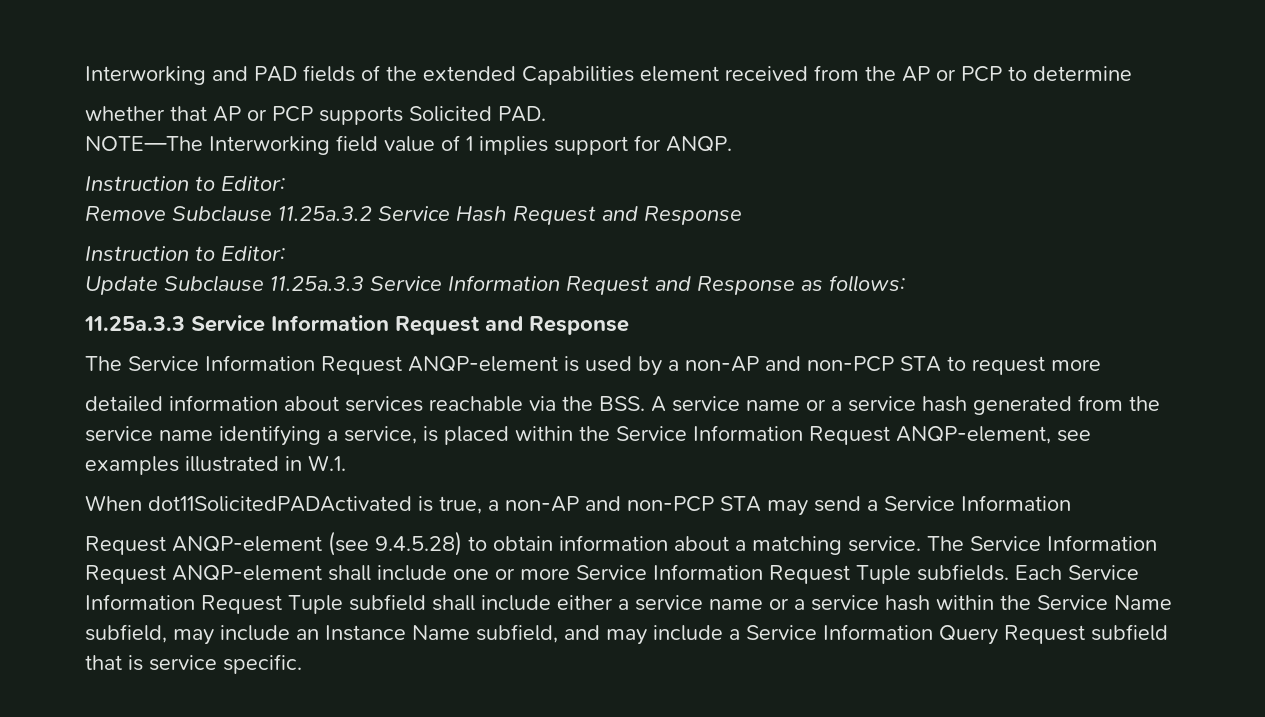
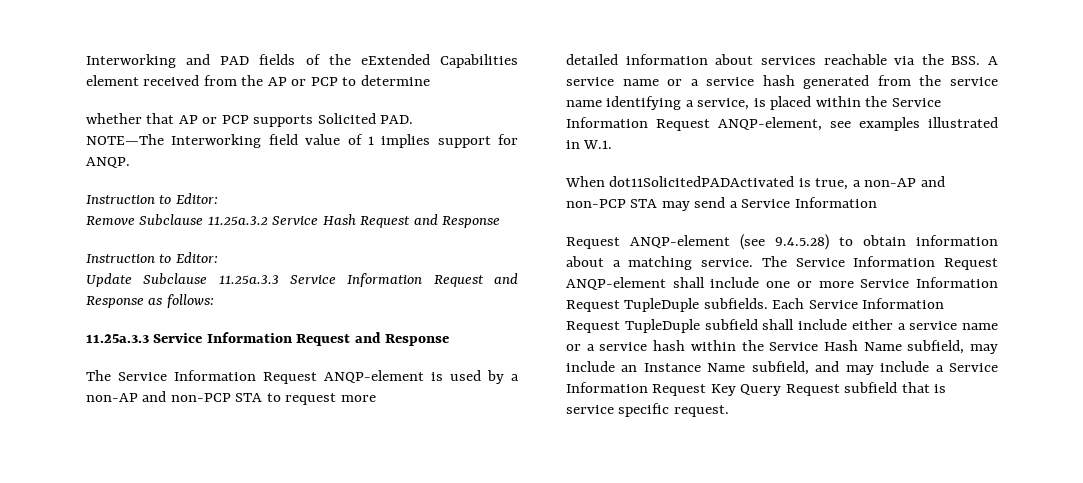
- Interworking and PAD fields of the extended Capabilities element received from the AP or PCP to determine
+ Interworking and PAD fields of the eExtended Capabilities element received from the AP or PCP to determine
- The Service Information Request ANQP-element shall include one or more Service Information Request Tuple subfields.
+ The Service Information Request ANQP-element shall include one or more Service Information Request TupleDuple subfields.
- Each Service Information Request Tuple subfield shall include either a service name or a service hash within the Service Name subfield, may include an Instance Name subfield, and may include a Service Information Query Request subfield that is service specific.
+ Each Service Information Request TupleDuple subfield shall include either a service name or a service hash within the Service Hash Name subfield, may include an Instance Name subfield, and may include a Service Information Request Key Query Request subfield that is service specific request.

